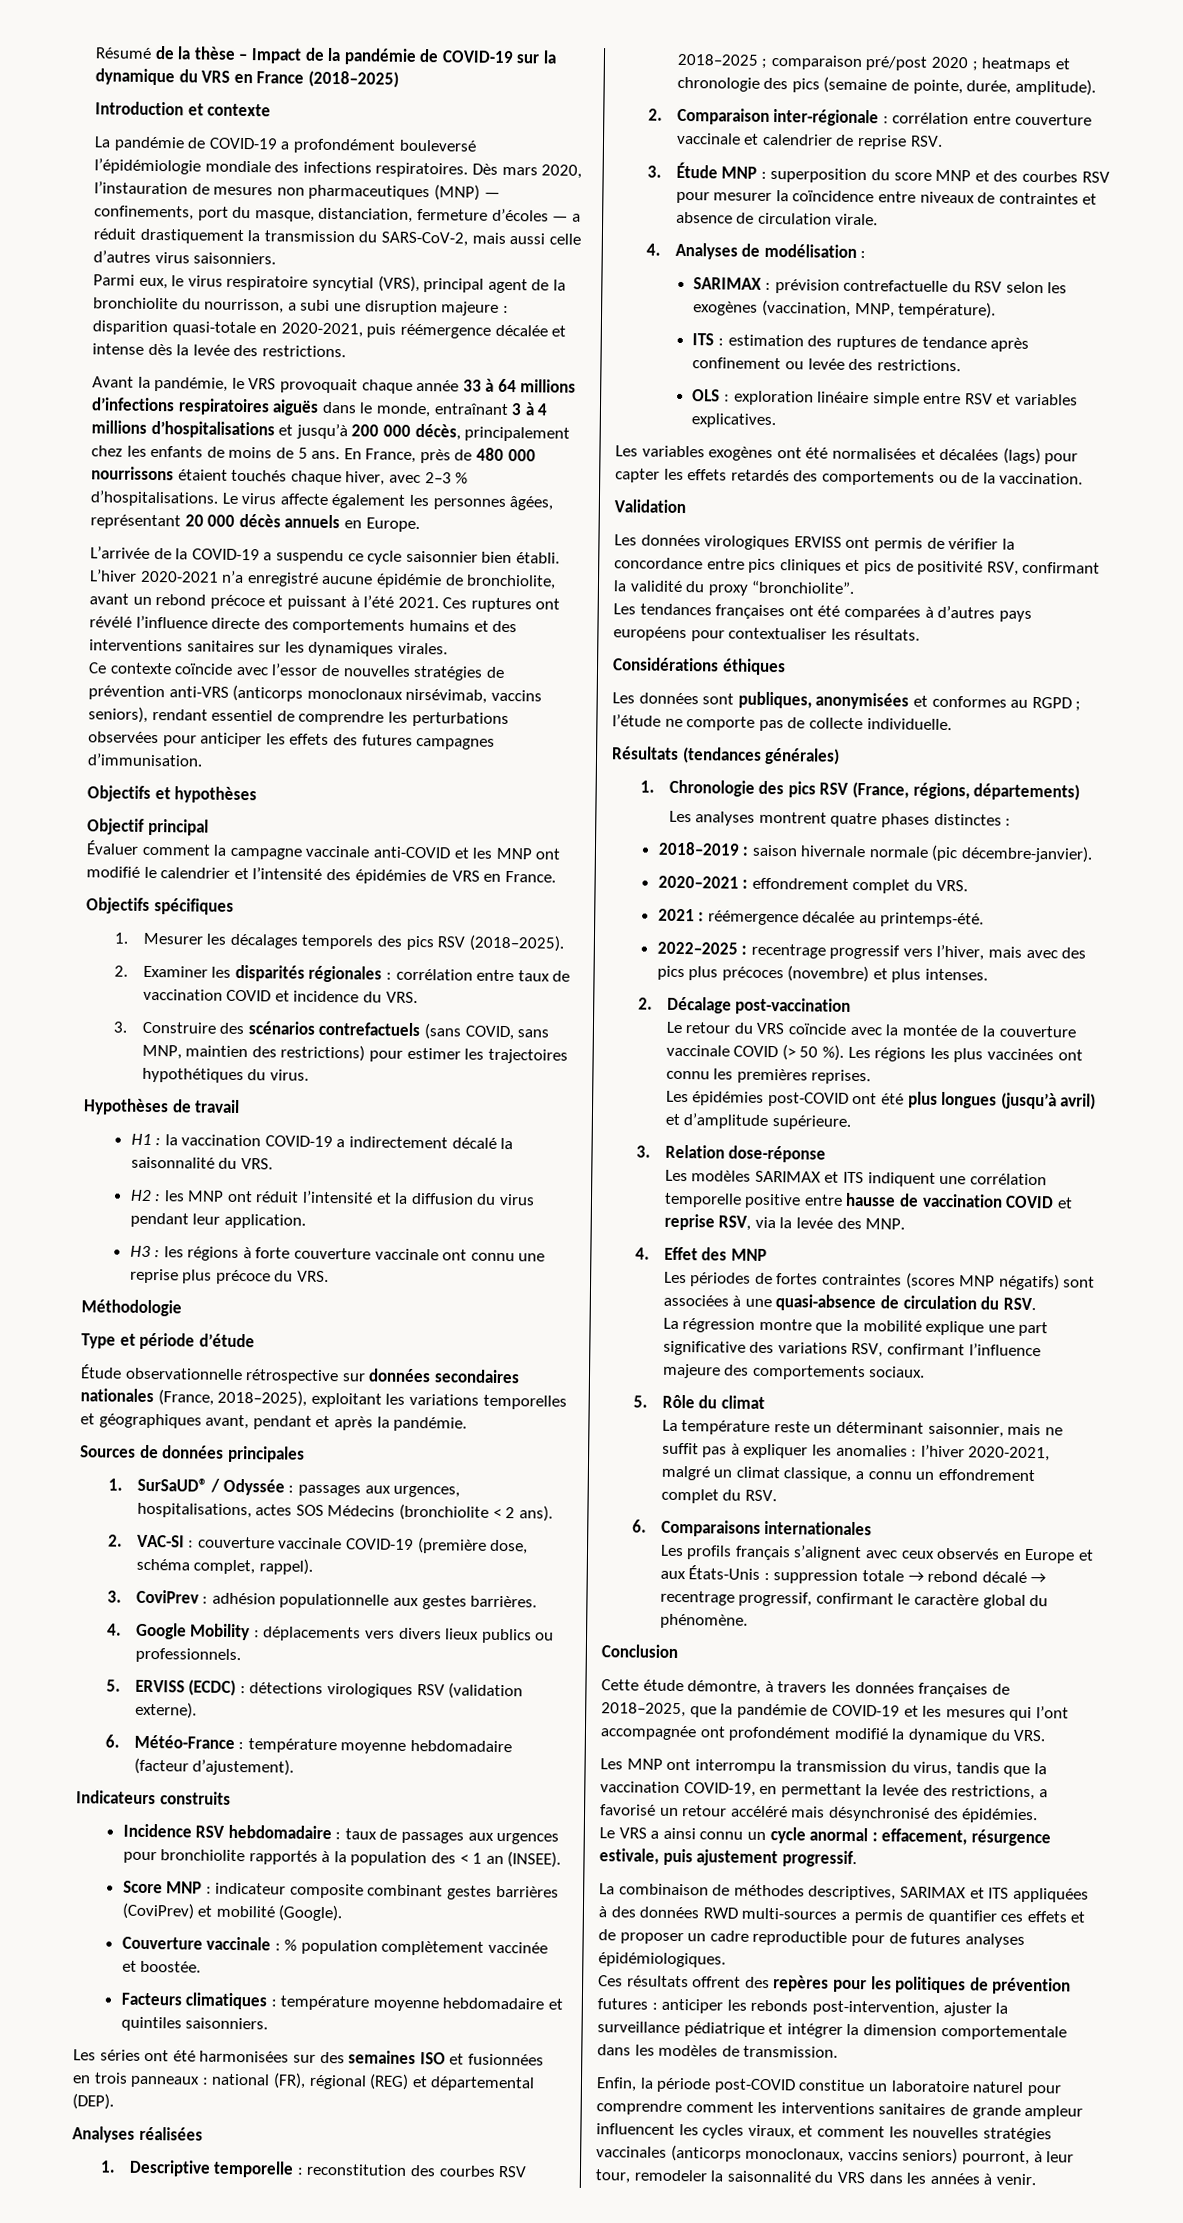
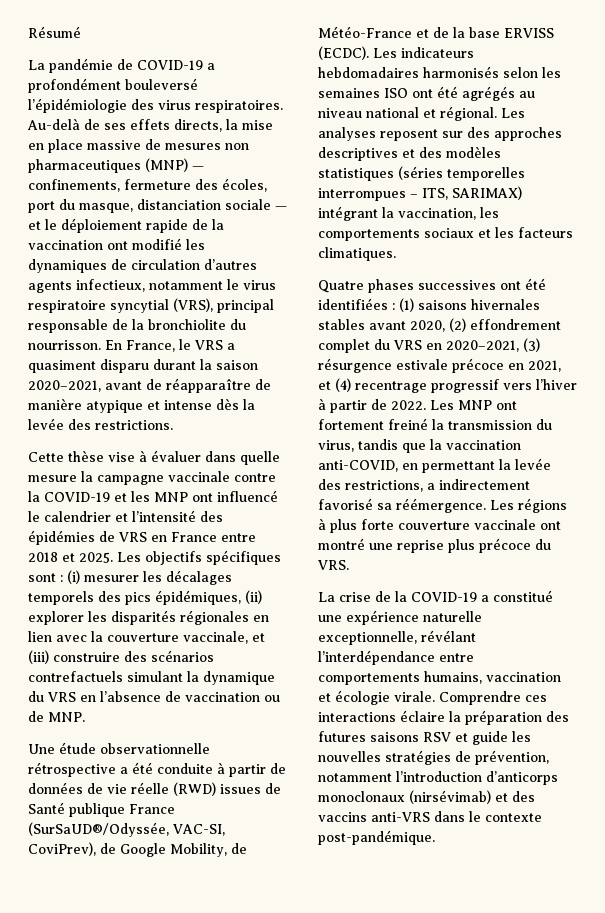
- Résumé de la thèse – Impact de la pandémie de COVID-19 sur la dynamique du VRS en France (2018–2025)
- Introduction et contexte
+ Résumé
- La pandémie de COVID-19 a profondément bouleversé l’épidémiologie mondiale des infections respiratoires. Dès mars 2020, l’instauration de mesures non pharmaceutiques (MNP) — confinements, port du masque, distanciation, fermeture d’écoles — a réduit drastiquement la transmission du SARS-CoV-2, mais aussi celle d’autres virus saisonniers.
- Parmi eux, le virus respiratoire syncytial (VRS), principal agent de la bronchiolite du nourrisson, a subi une disruption majeure : disparition quasi-totale en 2020-2021, puis réémergence décalée et intense dès la levée des restrictions.
+ La pandémie de COVID-19 a profondément bouleversé l’épidémiologie des virus respiratoires. Au-delà de ses effets directs, la mise en place massive de mesures non pharmaceutiques (MNP) — confinements, fermeture des écoles, port du masque, distanciation sociale — et le déploiement rapide de la vaccination ont modifié les dynamiques de circulation d’autres agents infectieux, notamment le virus respiratoire syncytial (VRS), principal responsable de la bronchiolite du nourrisson. En France, le VRS a quasiment disparu durant la saison 2020–2021, avant de réapparaître de manière atypique et intense dès la levée des restrictions.
- Avant la pandémie, le VRS provoquait chaque année 33 à 64 millions d’infections respiratoires aiguës dans le monde, entraînant 3 à 4 millions d’hospitalisations et jusqu’à 200 000 décès, principalement chez les enfants de moins de 5 ans. En France, près de 480 000 nourrissons étaient touchés chaque hiver, avec 2–3 % d’hospitalisations. Le virus affecte également les personnes âgées, représentant 20 000 décès annuels en Europe.
- L’arrivée de la COVID-19 a suspendu ce cycle saisonnier bien établi. L’hiver 2020-2021 n’a enregistré aucune épidémie de bronchiolite, avant un rebond précoce et puissant à l’été 2021. Ces ruptures ont révélé l’influence directe des comportements humains et des interventions sanitaires sur les dynamiques virales.
- Ce contexte coïncide avec l’essor de nouvelles stratégies de prévention anti-VRS (anticorps monoclonaux nirsévimab, vaccins seniors), rendant essentiel de comprendre les perturbations observées pour anticiper les effets des futures campagnes d’immunisation.
- Objectifs et hypothèses
- Objectif principal
- Évaluer comment la campagne vaccinale anti-COVID et les MNP ont modifié le calendrier et l’intensité des épidémies de VRS en France.
- Objectifs spécifiques
- 1. Mesurer les décalages temporels des pics RSV (2018–2025).
- 2. Examiner les disparités régionales : corrélation entre taux de vaccination COVID et incidence du VRS.
- 3. Construire des scénarios contrefactuels (sans COVID, sans MNP, maintien des restrictions) pour estimer les trajectoires hypothétiques du virus.
- Hypothèses de travail
- H1 : la vaccination COVID-19 a indirectement décalé la saisonnalité du VRS.
- H2 : les MNP ont réduit l’intensité et la diffusion du virus pendant leur application.
- H3 : les régions à forte couverture vaccinale ont connu une reprise plus précoce du VRS.
- Méthodologie
- Type et période d’étude
- Étude observationnelle rétrospective sur données secondaires nationales (France, 2018–2025), exploitant les variations temporelles et géographiques avant, pendant et après la pandémie.
- Sources de données principales
- 1. SurSaUD® / Odyssée : passages aux urgences, hospitalisations, actes SOS Médecins (bronchiolite < 2 ans).
- 2. VAC-SI : couverture vaccinale COVID-19 (première dose, schéma complet, rappel).
- 3. CoviPrev : adhésion populationnelle aux gestes barrières.
- 4. Google Mobility : déplacements vers divers lieux publics ou professionnels.
- 5. ERVISS (ECDC) : détections virologiques RSV (validation externe).
- 6. Météo-France : température moyenne hebdomadaire (facteur d’ajustement).
- Indicateurs construits
- Incidence RSV hebdomadaire : taux de passages aux urgences pour bronchiolite rapportés à la population des < 1 an (INSEE).
- Score MNP : indicateur composite combinant gestes barrières (CoviPrev) et mobilité (Google).
- Couverture vaccinale : % population complètement vaccinée et boostée.
- Facteurs climatiques : température moyenne hebdomadaire et quintiles saisonniers.
- Les séries ont été harmonisées sur des semaines ISO et fusionnées en trois panneaux : national (FR), régional (REG) et départemental (DEP).
- Analyses réalisées
- 1. Descriptive temporelle : reconstitution des courbes RSV 2018–2025 ; comparaison pré/post 2020 ; heatmaps et chronologie des pics (semaine de pointe, durée, amplitude).
- 2. Comparaison inter-régionale : corrélation entre couverture vaccinale et calendrier de reprise RSV.
- 3. Étude MNP : superposition du score MNP et des courbes RSV pour mesurer la coïncidence entre niveaux de contraintes et absence de circulation virale.
- 4. Analyses de modélisation :
- SARIMAX : prévision contrefactuelle du RSV selon les exogènes (vaccination, MNP, température).
- ITS : estimation des ruptures de tendance après confinement ou levée des restrictions.
- OLS : exploration linéaire simple entre RSV et variables explicatives.
- Les variables exogènes ont été normalisées et décalées (lags) pour capter les effets retardés des comportements ou de la vaccination.
- Validation
- Les données virologiques ERVISS ont permis de vérifier la concordance entre pics cliniques et pics de positivité RSV, confirmant la validité du proxy “bronchiolite”.
- Les tendances françaises ont été comparées à d’autres pays européens pour contextualiser les résultats.
- Considérations éthiques
- Les données sont publiques, anonymisées et conformes au RGPD ; l’étude ne comporte pas de collecte individuelle.
- Résultats (tendances générales)
- 1. Chronologie des pics RSV (France, régions, départements)
- Les analyses montrent quatre phases distinctes :
- 2018–2019 : saison hivernale normale (pic décembre-janvier).
- 2020–2021 : effondrement complet du VRS.
- 2021 : réémergence décalée au printemps-été.
- 2022–2025 : recentrage progressif vers l’hiver, mais avec des pics plus précoces (novembre) et plus intenses.
- 2. Décalage post-vaccination
- Le retour du VRS coïncide avec la montée de la couverture vaccinale COVID (> 50 %). Les régions les plus vaccinées ont connu les premières reprises.
- Les épidémies post-COVID ont été plus longues (jusqu’à avril) et d’amplitude supérieure.
- 3. Relation dose-réponse
- Les modèles SARIMAX et ITS indiquent une corrélation temporelle positive entre hausse de vaccination COVID et reprise RSV, via la levée des MNP.
- 4. Effet des MNP
- Les périodes de fortes contraintes (scores MNP négatifs) sont associées à une quasi-absence de circulation du RSV.
- La régression montre que la mobilité explique une part significative des variations RSV, confirmant l’influence majeure des comportements sociaux.
- 5. Rôle du climat
- La température reste un déterminant saisonnier, mais ne suffit pas à expliquer les anomalies : l’hiver 2020-2021, malgré un climat classique, a connu un effondrement complet du RSV.
- 6. Comparaisons internationales
- Les profils français s’alignent avec ceux observés en Europe et aux États-Unis : suppression totale → rebond décalé → recentrage progressif, confirmant le caractère global du phénomène.
- Conclusion
- Cette étude démontre, à travers les données françaises de 2018–2025, que la pandémie de COVID-19 et les mesures qui l’ont accompagnée ont profondément modifié la dynamique du VRS.
- Les MNP ont interrompu la transmission du virus, tandis que la vaccination COVID-19, en permettant la levée des restrictions, a favorisé un retour accéléré mais désynchronisé des épidémies.
- Le VRS a ainsi connu un cycle anormal : effacement, résurgence estivale, puis ajustement progressif.
- La combinaison de méthodes descriptives, SARIMAX et ITS appliquées à des données RWD multi-sources a permis de quantifier ces effets et de proposer un cadre reproductible pour de futures analyses épidémiologiques.
- Ces résultats offrent des repères pour les politiques de prévention futures : anticiper les rebonds post-intervention, ajuster la surveillance pédiatrique et intégrer la dimension comportementale dans les modèles de transmission.
- Enfin, la période post-COVID constitue un laboratoire naturel pour comprendre comment les interventions sanitaires de grande ampleur influencent les cycles viraux, et comment les nouvelles stratégies vaccinales (anticorps monoclonaux, vaccins seniors) pourront, à leur tour, remodeler la saisonnalité du VRS dans les années à venir.
+ Cette thèse vise à évaluer dans quelle mesure la campagne vaccinale contre la COVID-19 et les MNP ont influencé le calendrier et l’intensité des épidémies de VRS en France entre 2018 et 2025. Les objectifs spécifiques sont : (i) mesurer les décalages temporels des pics épidémiques, (ii) explorer les disparités régionales en lien avec la couverture vaccinale, et (iii) construire des scénarios contrefactuels simulant la dynamique du VRS en l’absence de vaccination ou de MNP.
+ Une étude observationnelle rétrospective a été conduite à partir de données de vie réelle (RWD) issues de Santé publique France (SurSaUD®/Odyssée, VAC-SI, CoviPrev), de Google Mobility, de Météo-France et de la base ERVISS (ECDC). Les indicateurs hebdomadaires harmonisés selon les semaines ISO ont été agrégés au niveau national et régional. Les analyses reposent sur des approches descriptives et des modèles statistiques (séries temporelles interrompues – ITS, SARIMAX) intégrant la vaccination, les comportements sociaux et les facteurs climatiques.
+ Quatre phases successives ont été identifiées : (1) saisons hivernales stables avant 2020, (2) effondrement complet du VRS en 2020–2021, (3) résurgence estivale précoce en 2021, et (4) recentrage progressif vers l’hiver à partir de 2022. Les MNP ont fortement freiné la transmission du virus, tandis que la vaccination anti-COVID, en permettant la levée des restrictions, a indirectement favorisé sa réémergence. Les régions à plus forte couverture vaccinale ont montré une reprise plus précoce du VRS.
+ La crise de la COVID-19 a constitué une expérience naturelle exceptionnelle, révélant l’interdépendance entre comportements humains, vaccination et écologie virale. Comprendre ces interactions éclaire la préparation des futures saisons RSV et guide les nouvelles stratégies de prévention, notamment l’introduction d’anticorps monoclonaux (nirsévimab) et des vaccins anti-VRS dans le contexte post-pandémique.

